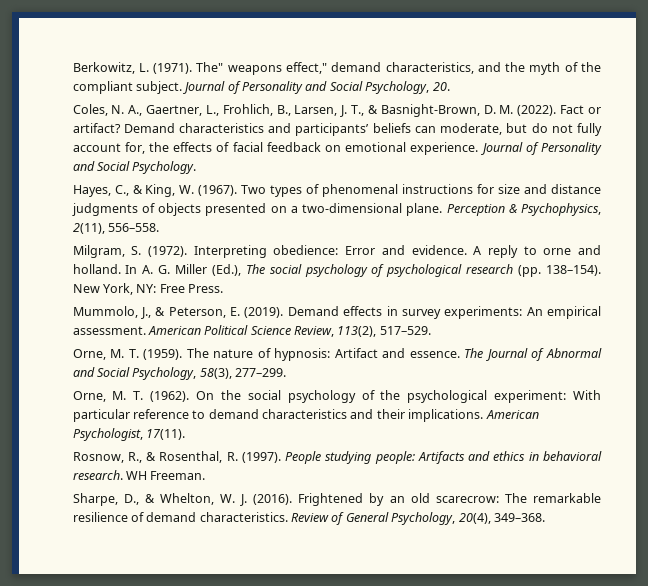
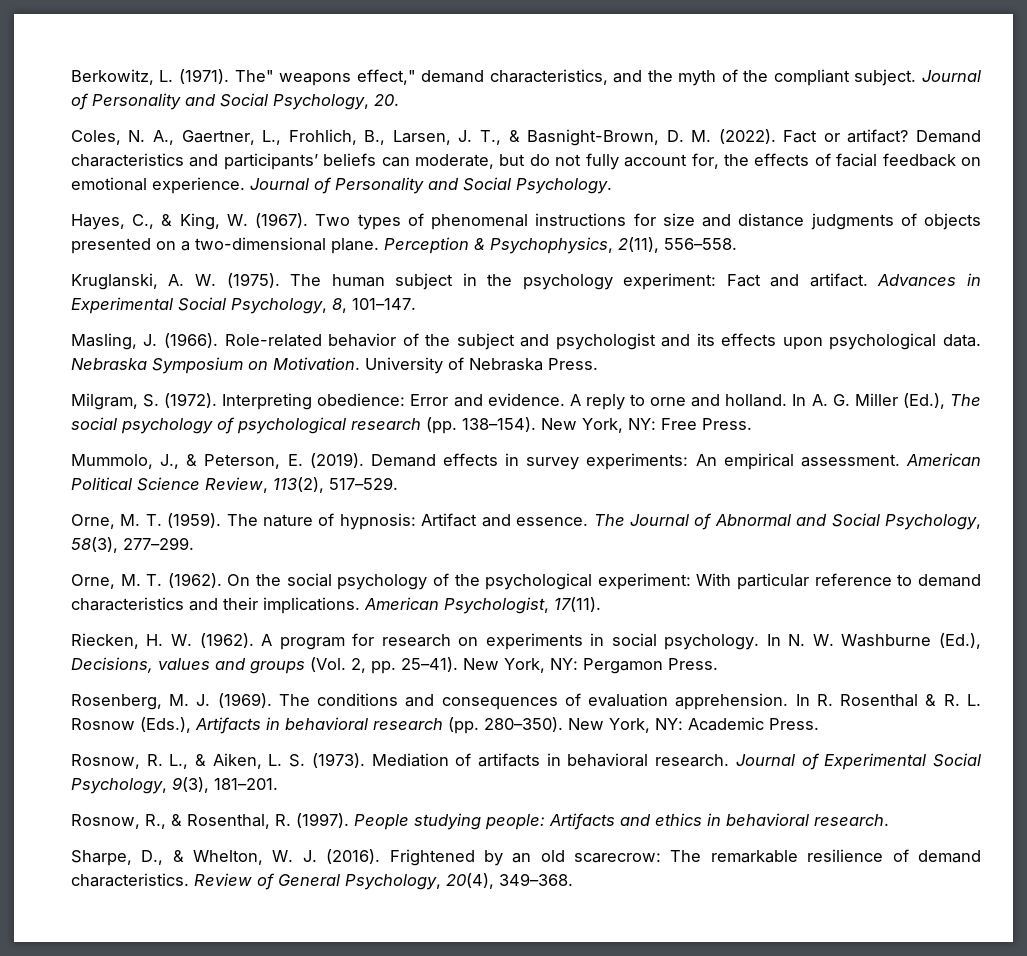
+ Kruglanski, A. W. (1975). The human subject in the psychology experiment: Fact and artifact. Advances in Experimental Social Psychology, 8, 101–147.
+ Masling, J. (1966). Role-related behavior of the subject and psychologist and its effects upon psychological data. Nebraska Symposium on Motivation. University of Nebraska Press.
+ Riecken, H. W. (1962). A program for research on experiments in social psychology. In N. W. Washburne (Ed.), Decisions, values and groups (Vol. 2, pp. 25–41). New York, NY: Pergamon Press.
+ Rosenberg, M. J. (1969). The conditions and consequences of evaluation apprehension. In R. Rosenthal & R. L. Rosnow (Eds.), Artifacts in behavioral research (pp. 280–350). New York, NY: Academic Press.
+ Rosnow, R. L., & Aiken, L. S. (1973). Mediation of artifacts in behavioral research. Journal of Experimental Social Psychology, 9(3), 181–201.
- WH Freeman.

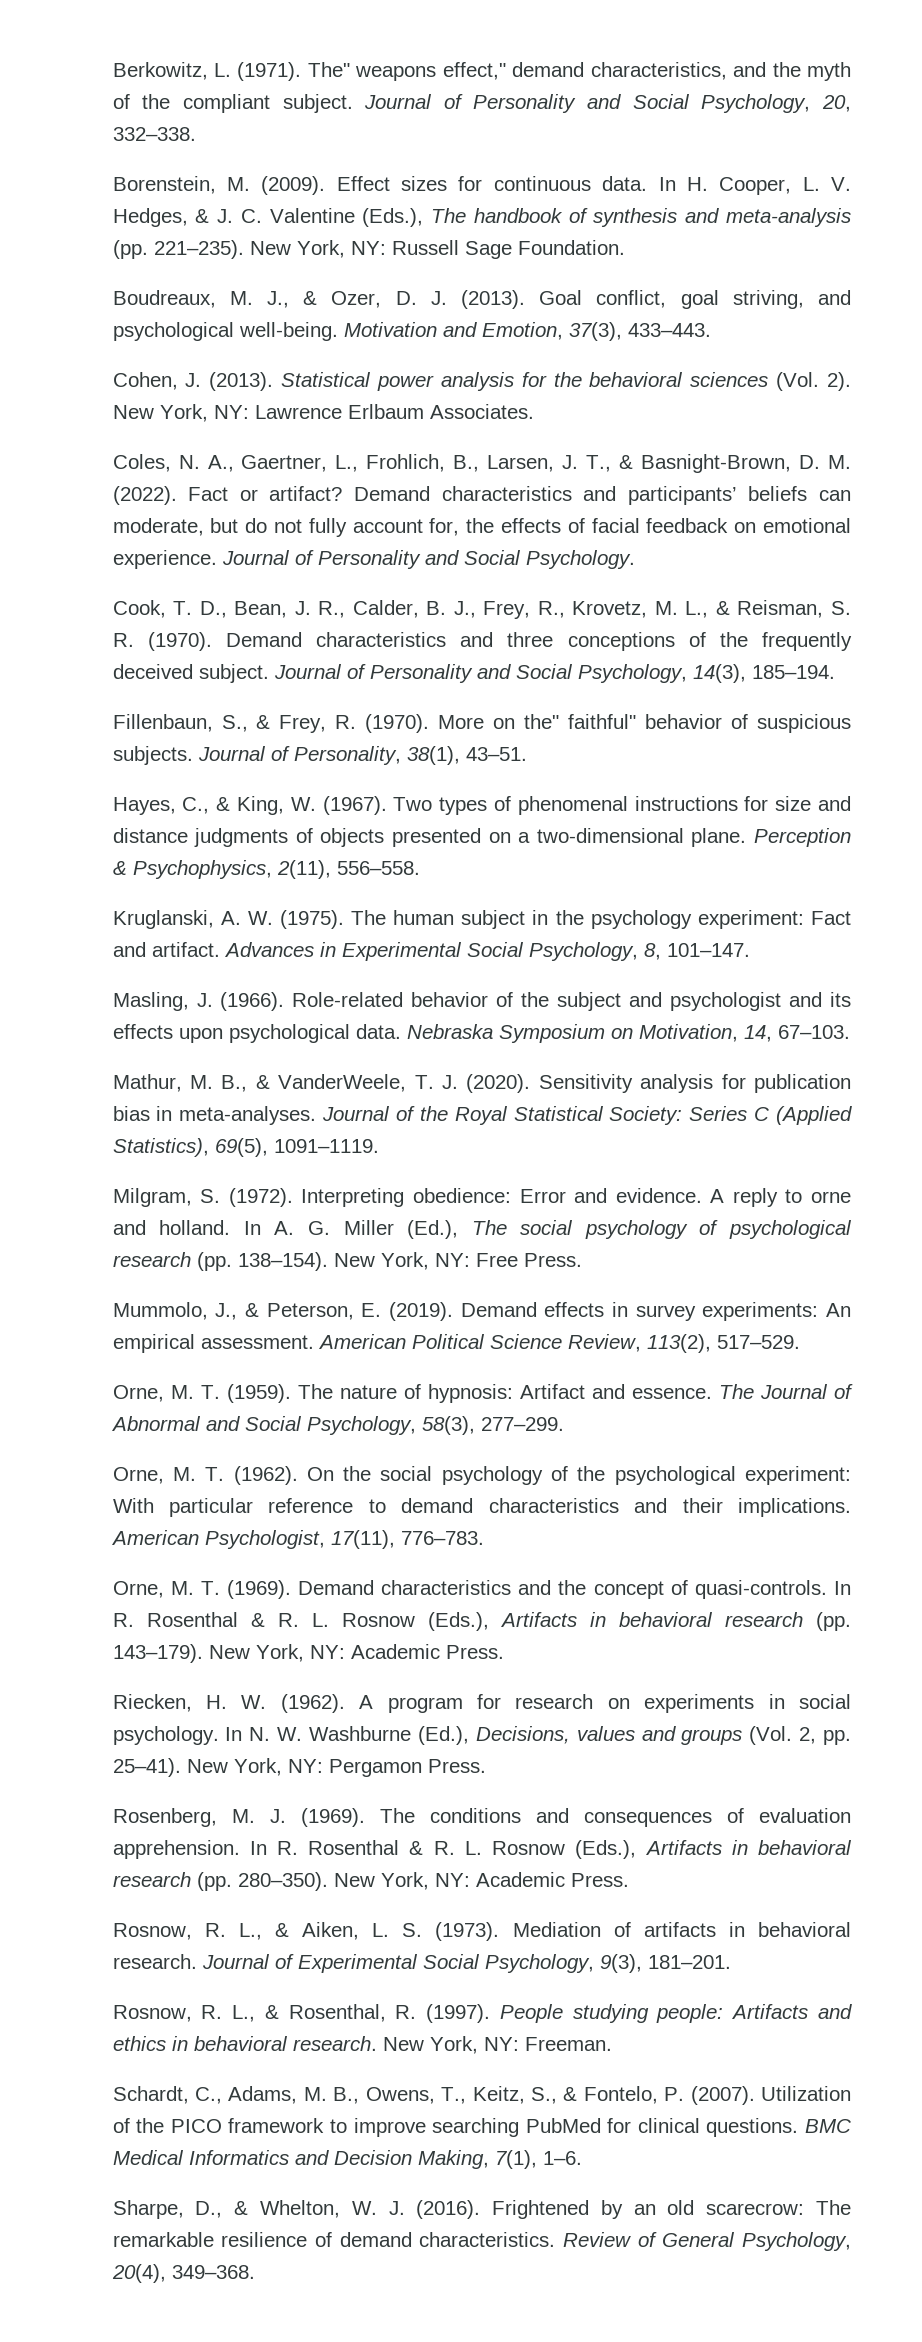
- Journal of Personality and Social Psychology, 20.
+ Journal of Personality and Social Psychology, 20, 332–338.
+ Borenstein, M. (2009). Effect sizes for continuous data. In H. Cooper, L. V. Hedges, & J. C. Valentine (Eds.), The handbook of synthesis and meta-analysis (pp. 221–235). New York, NY: Russell Sage Foundation.
+ Boudreaux, M. J., & Ozer, D. J. (2013). Goal conflict, goal striving, and psychological well-being. Motivation and Emotion, 37(3), 433–443.
+ Cohen, J. (2013). Statistical power analysis for the behavioral sciences (Vol. 2). New York, NY: Lawrence Erlbaum Associates.
+ Cook, T. D., Bean, J. R., Calder, B. J., Frey, R., Krovetz, M. L., & Reisman, S. R. (1970). Demand characteristics and three conceptions of the frequently deceived subject. Journal of Personality and Social Psychology, 14(3), 185–194.
+ Fillenbaun, S., & Frey, R. (1970). More on the" faithful" behavior of suspicious subjects. Journal of Personality, 38(1), 43–51.
- Nebraska Symposium on Motivation. University of Nebraska Press.
+ Nebraska Symposium on Motivation, 14, 67–103.
+ Mathur, M. B., & VanderWeele, T. J. (2020). Sensitivity analysis for publication bias in meta-analyses. Journal of the Royal Statistical Society: Series C (Applied Statistics), 69(5), 1091–1119.
- American Psychologist, 17(11).
+ American Psychologist, 17(11), 776–783.
+ Orne, M. T. (1969). Demand characteristics and the concept of quasi-controls. In R. Rosenthal & R. L. Rosnow (Eds.), Artifacts in behavioral research (pp. 143–179). New York, NY: Academic Press.
- Rosnow, R., & Rosenthal, R. (1997).
+ Rosnow, R. L., & Rosenthal, R. (1997).
+ New York, NY: Freeman.
+ Schardt, C., Adams, M. B., Owens, T., Keitz, S., & Fontelo, P. (2007). Utilization of the PICO framework to improve searching PubMed for clinical questions. BMC Medical Informatics and Decision Making, 7(1), 1–6.

